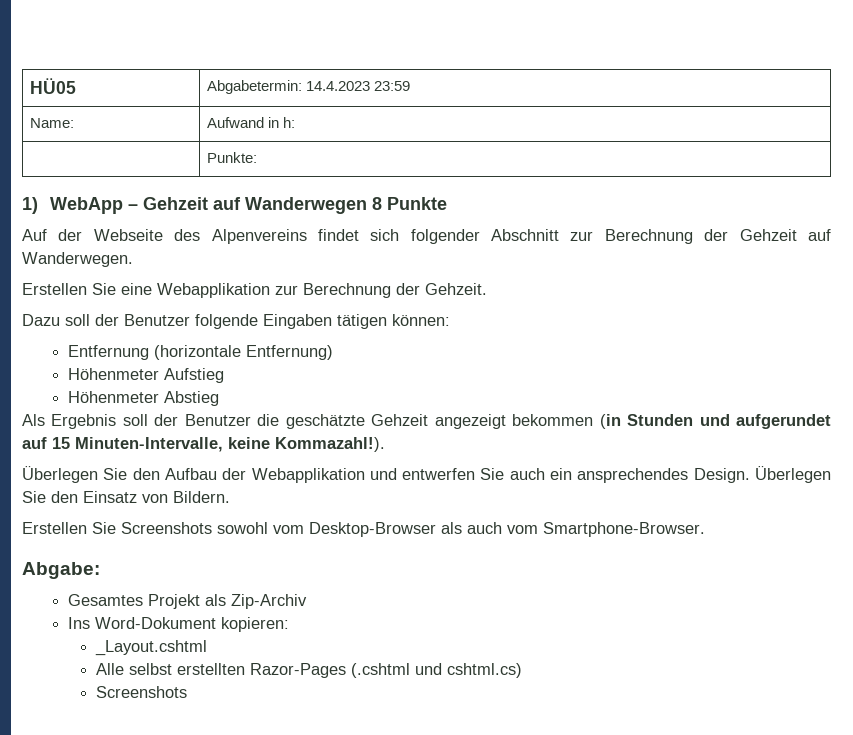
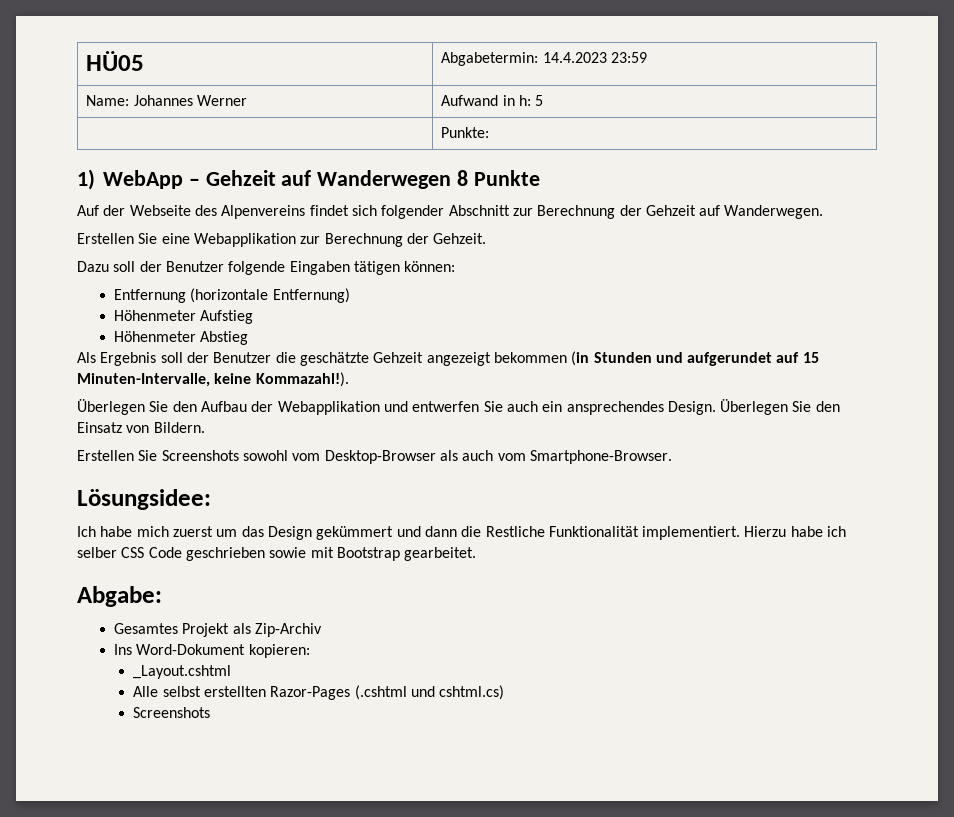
- Name: | Aufwand in h:
+ Name: Johannes Werner | Aufwand in h: 5
+ Lösungsidee:
+ Ich habe mich zuerst um das Design gekümmert und dann die Restliche Funktionalität implementiert. Hierzu habe ich selber CSS Code geschrieben sowie mit Bootstrap gearbeitet.

